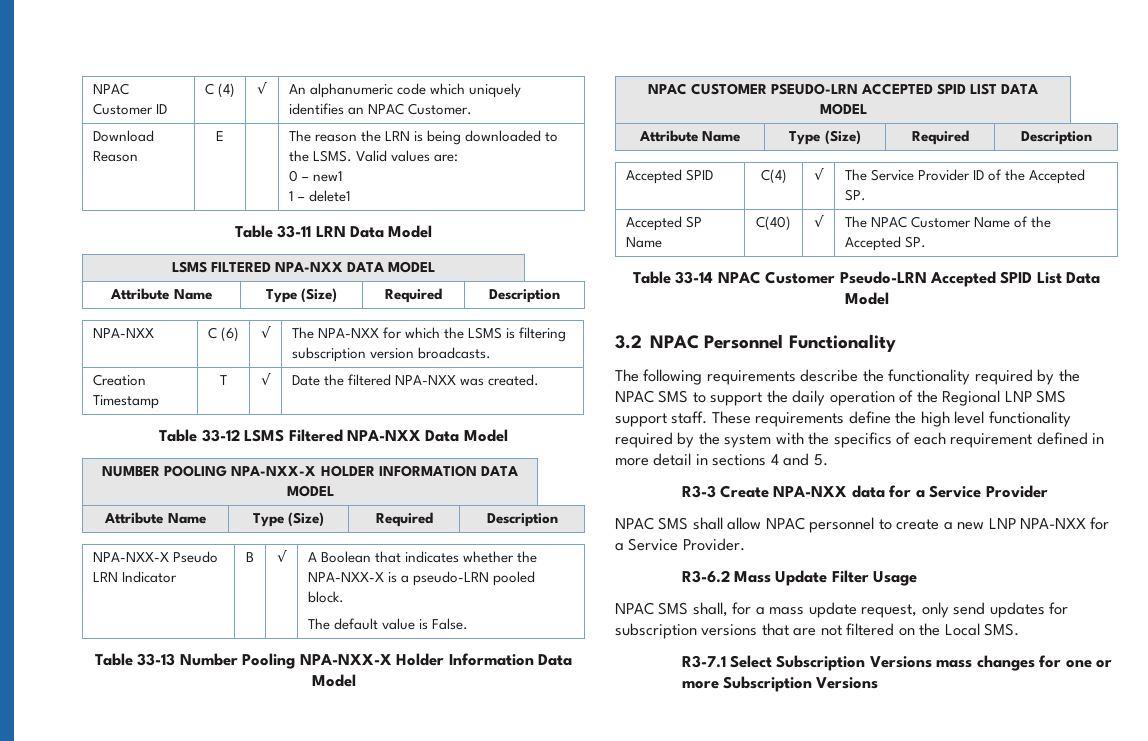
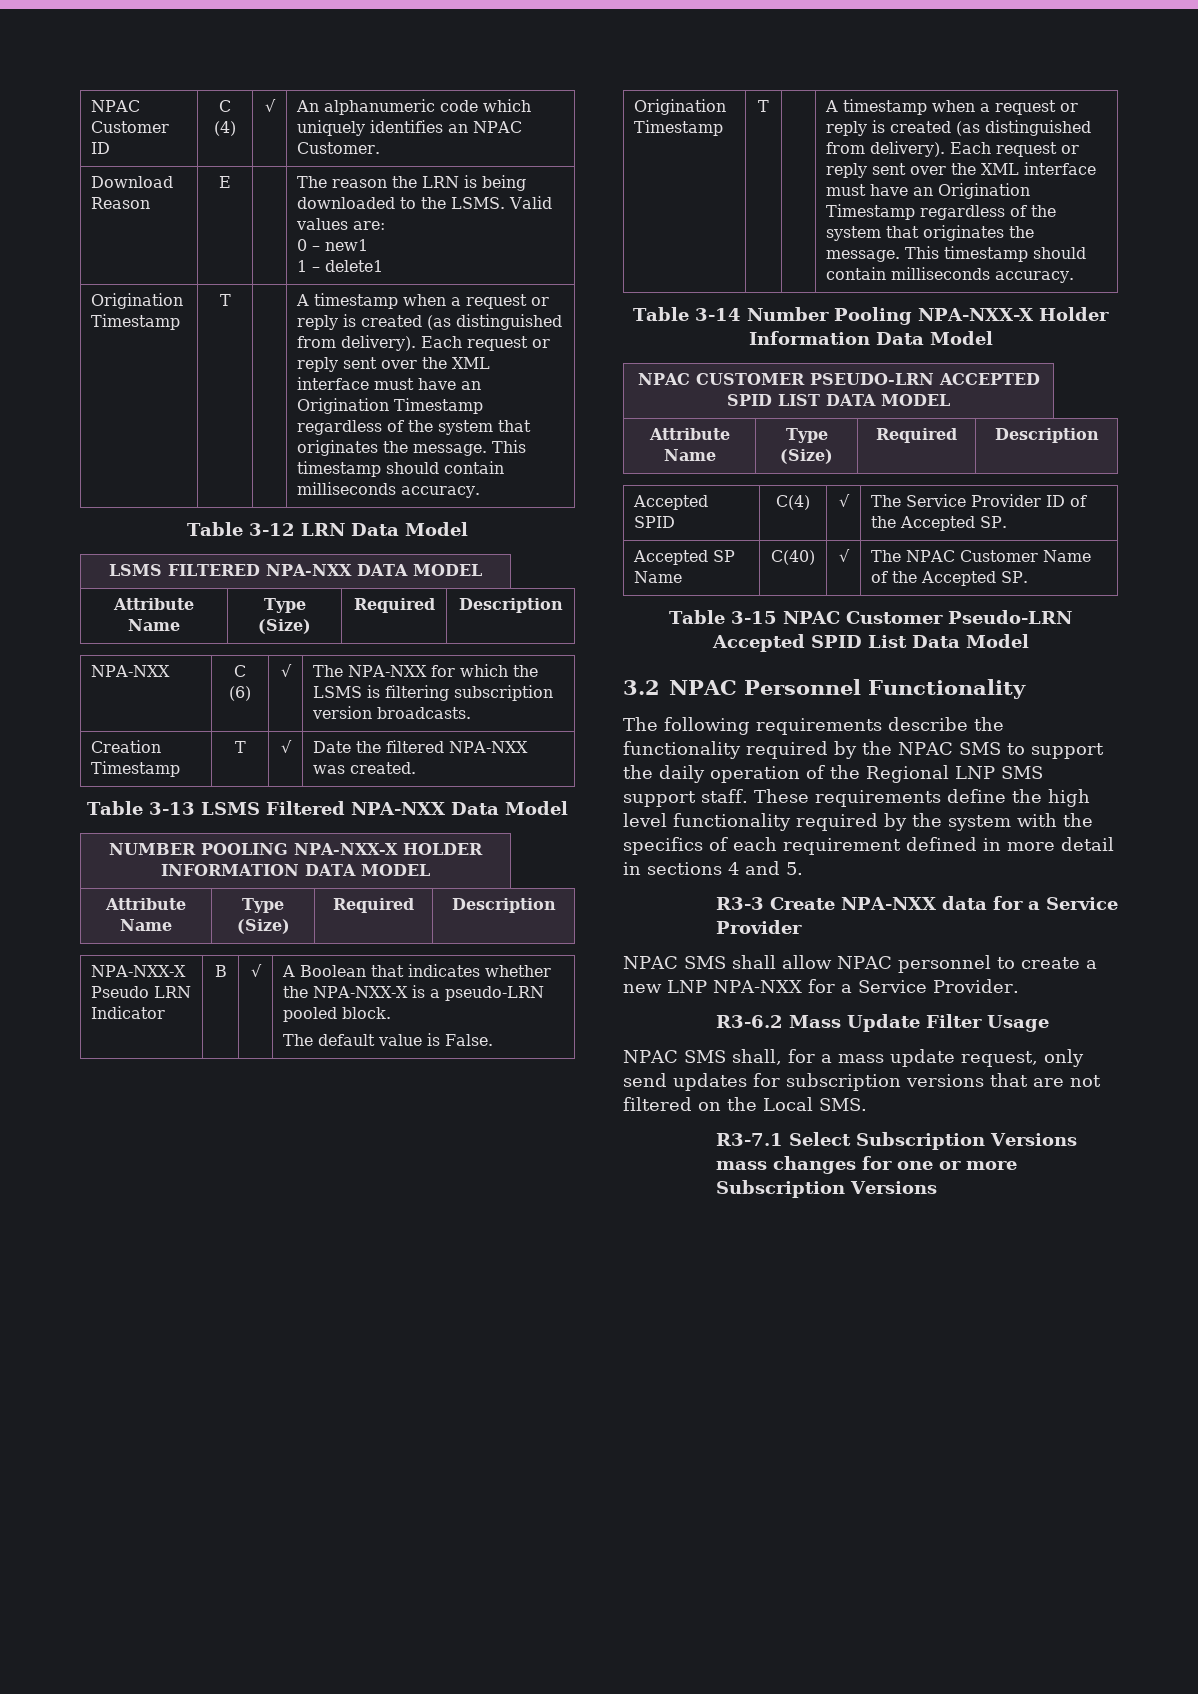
  Download Reason | E | | The reason the LRN is being downloaded to the LSMS. Valid values are:
  0 – new1
  1 – delete1
- Table 33-11 LRN Data Model
+ Origination Timestamp | T | | A timestamp when a request or reply is created (as distinguished from delivery). Each request or reply sent over the XML interface must have an Origination Timestamp regardless of the system that originates the message. This timestamp should contain milliseconds accuracy.
+ Table 3-12 LRN Data Model
- Table 33-12 LSMS Filtered NPA-NXX Data Model
+ Table 3-13 LSMS Filtered NPA-NXX Data Model
  NPA-NXX-X Pseudo LRN Indicator | B | √ | A Boolean that indicates whether the NPA-NXX-X is a pseudo-LRN pooled block.
  The default value is False.
- Table 33-13 Number Pooling NPA-NXX-X Holder Information Data Model
+ Origination Timestamp | T | | A timestamp when a request or reply is created (as distinguished from delivery). Each request or reply sent over the XML interface must have an Origination Timestamp regardless of the system that originates the message. This timestamp should contain milliseconds accuracy.
+ Table 3-14 Number Pooling NPA-NXX-X Holder Information Data Model
- Table 33-14 NPAC Customer Pseudo-LRN Accepted SPID List Data Model
+ Table 3-15 NPAC Customer Pseudo-LRN Accepted SPID List Data Model

